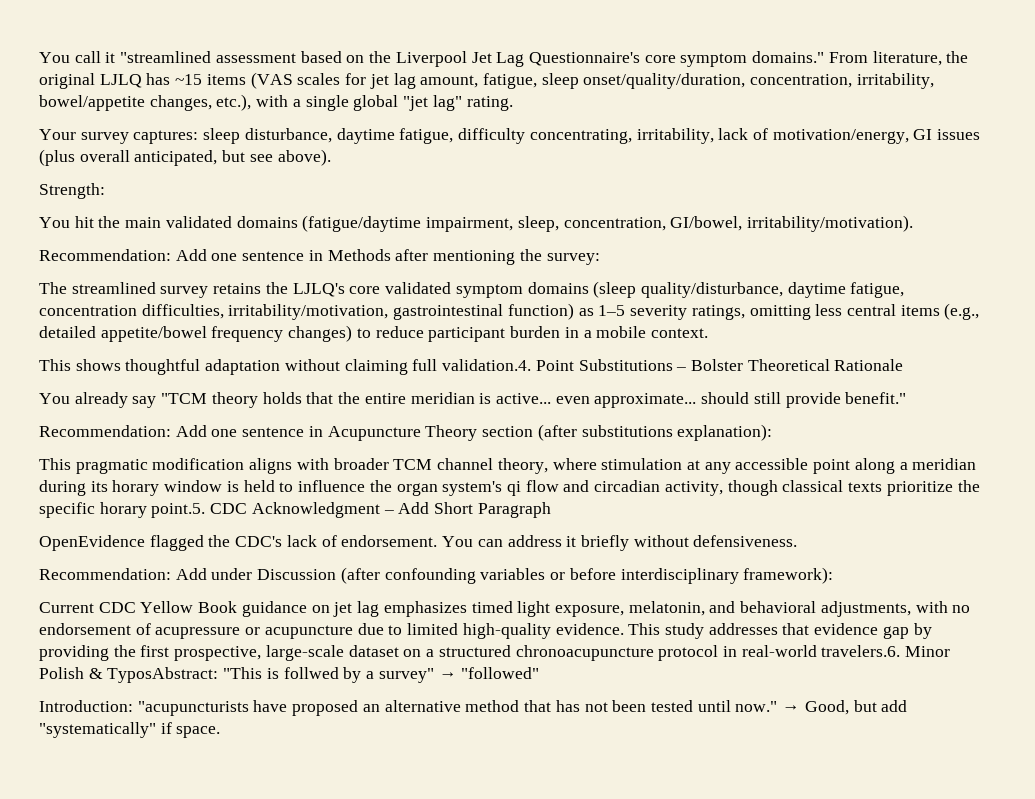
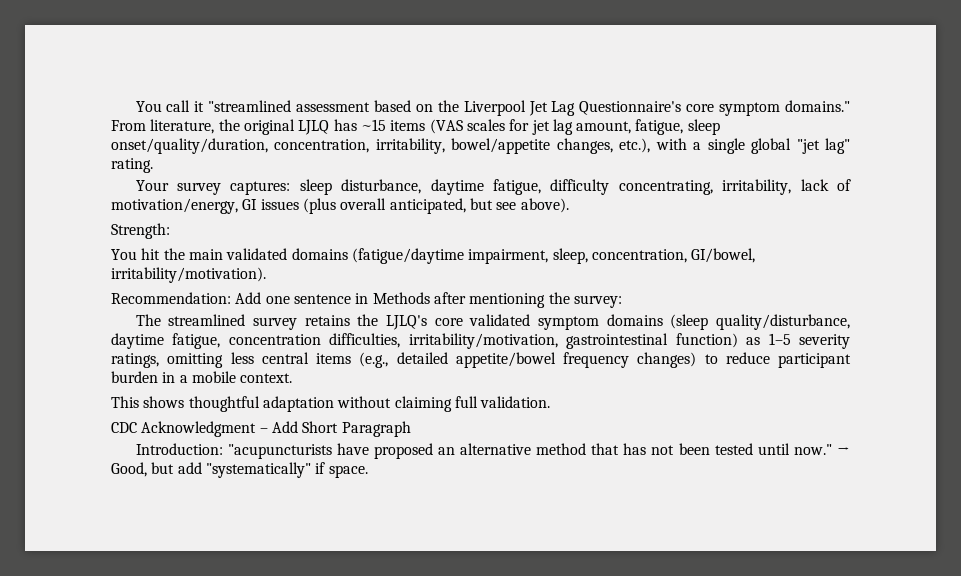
- This shows thoughtful adaptation without claiming full validation.4. Point Substitutions – Bolster Theoretical Rationale
- You already say "TCM theory holds that the entire meridian is active... even approximate... should still provide benefit."
- Recommendation: Add one sentence in Acupuncture Theory section (after substitutions explanation):
- This pragmatic modification aligns with broader TCM channel theory, where stimulation at any accessible point along a meridian during its horary window is held to influence the organ system's qi flow and circadian activity, though classical texts prioritize the specific horary point.5. CDC Acknowledgment – Add Short Paragraph
+ This shows thoughtful adaptation without claiming full validation.
+ CDC Acknowledgment – Add Short Paragraph
- OpenEvidence flagged the CDC's lack of endorsement. You can address it briefly without defensiveness.
- Recommendation: Add under Discussion (after confounding variables or before interdisciplinary framework):
- Current CDC Yellow Book guidance on jet lag emphasizes timed light exposure, melatonin, and behavioral adjustments, with no endorsement of acupressure or acupuncture due to limited high-quality evidence. This study addresses that evidence gap by providing the first prospective, large-scale dataset on a structured chronoacupuncture protocol in real-world travelers.6. Minor Polish & TyposAbstract: "This is follwed by a survey" → "followed"

